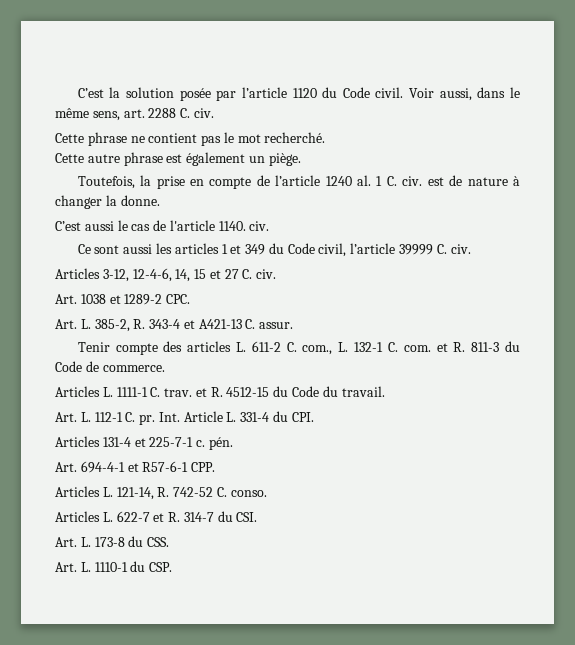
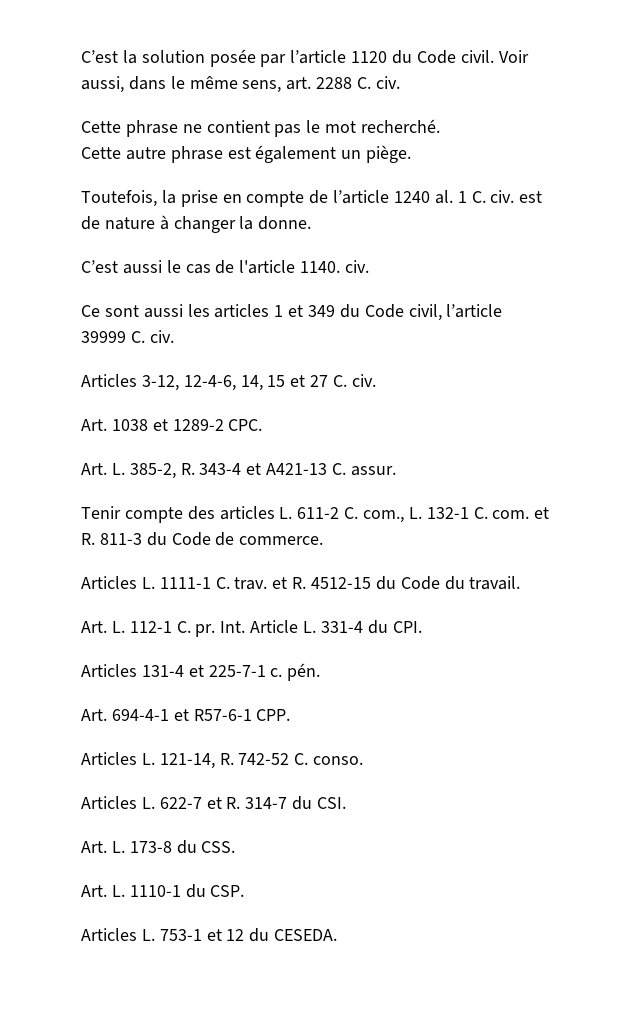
+ Articles L. 753-1 et 12 du CESEDA.

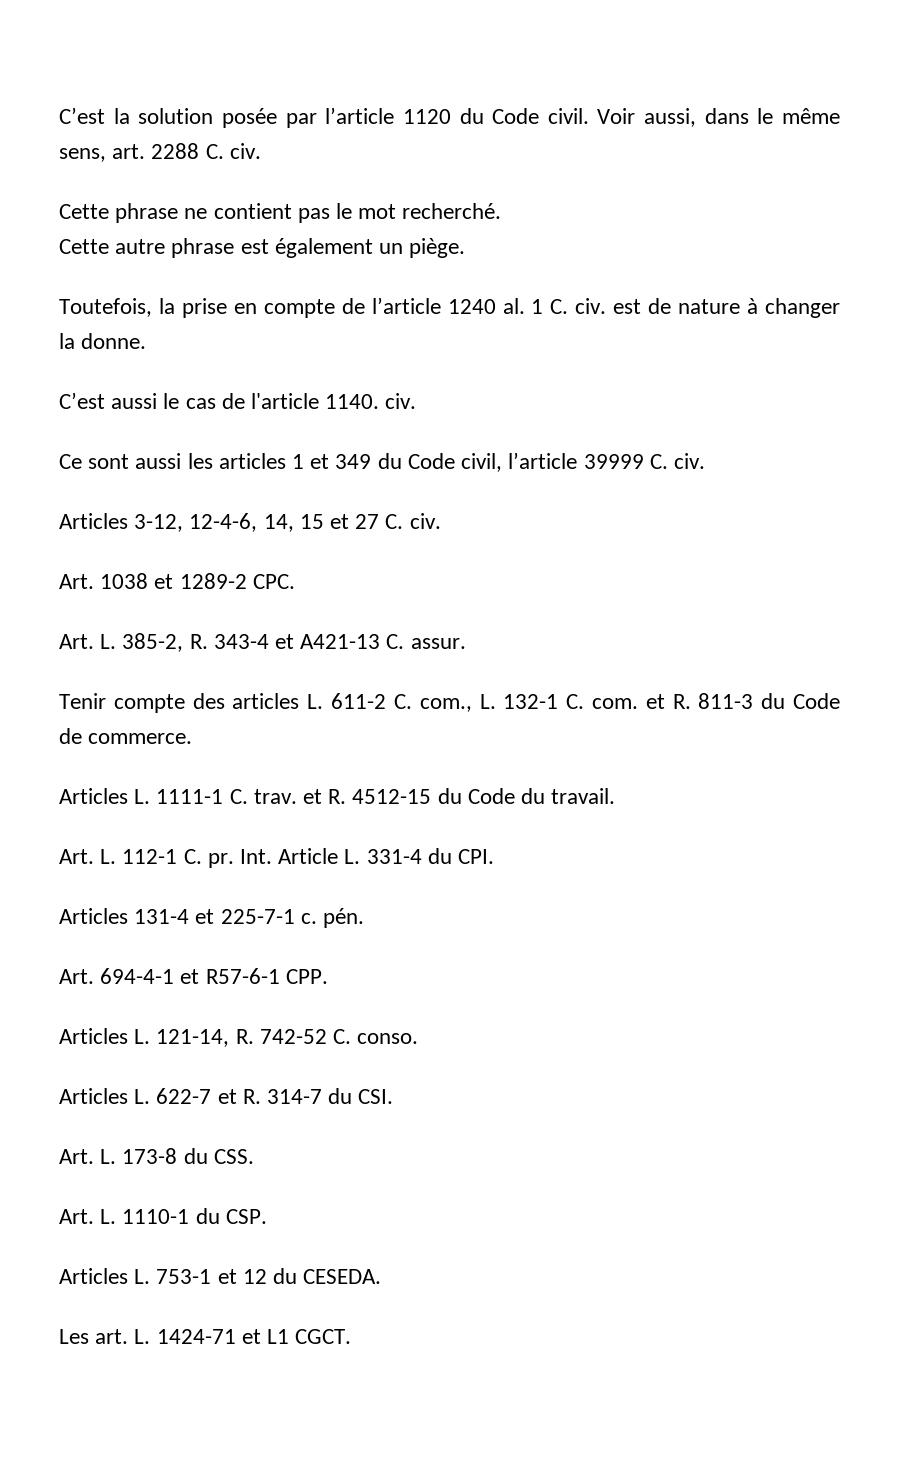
+ Les art. L. 1424-71 et L1 CGCT.

